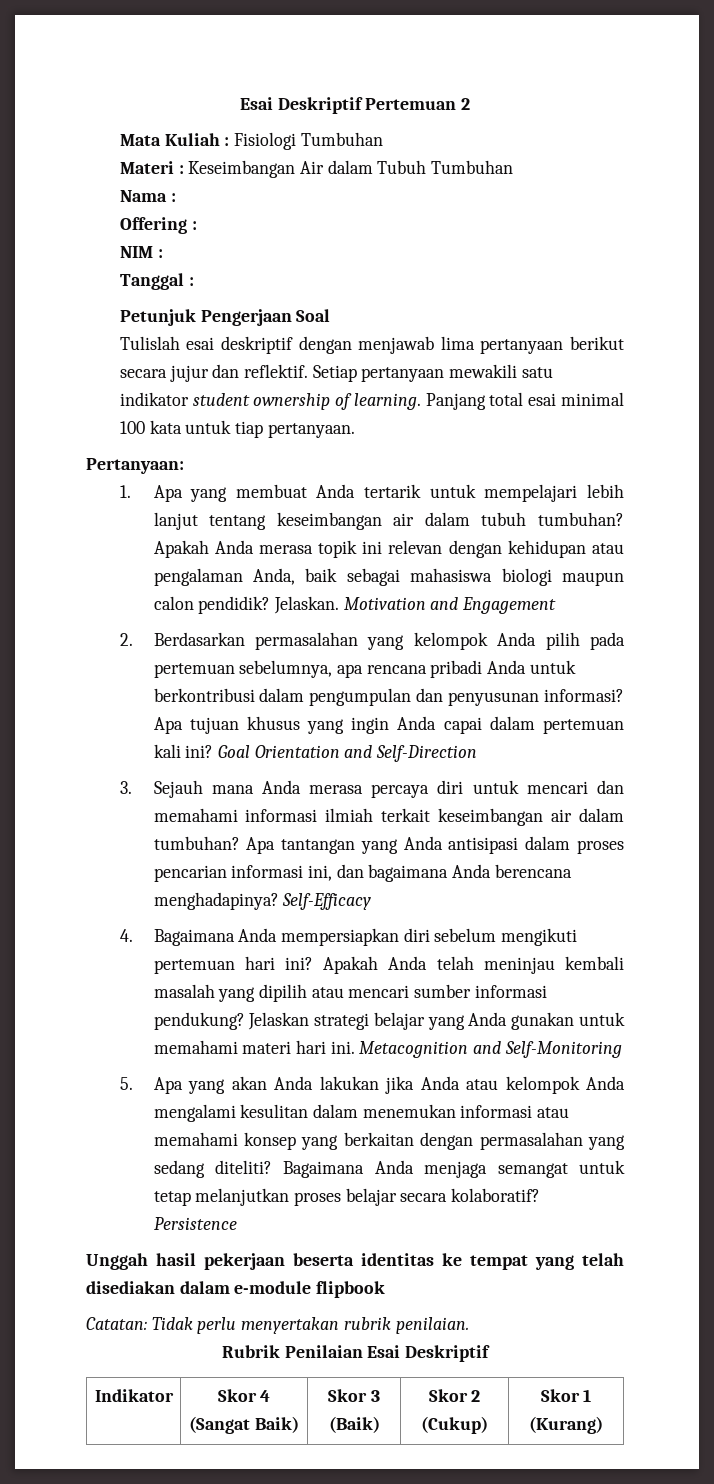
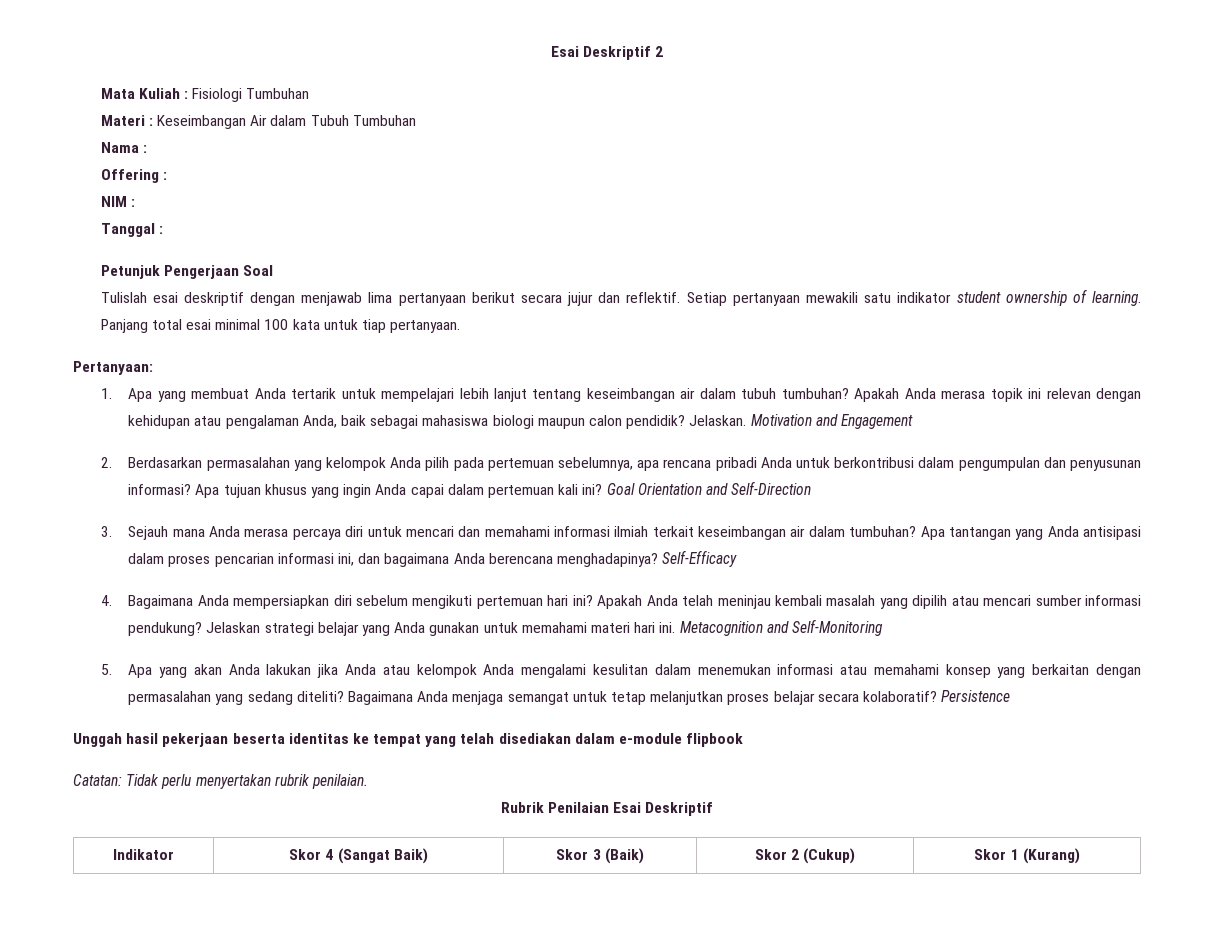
- Esai Deskriptif Pertemuan 2
+ Esai Deskriptif 2

